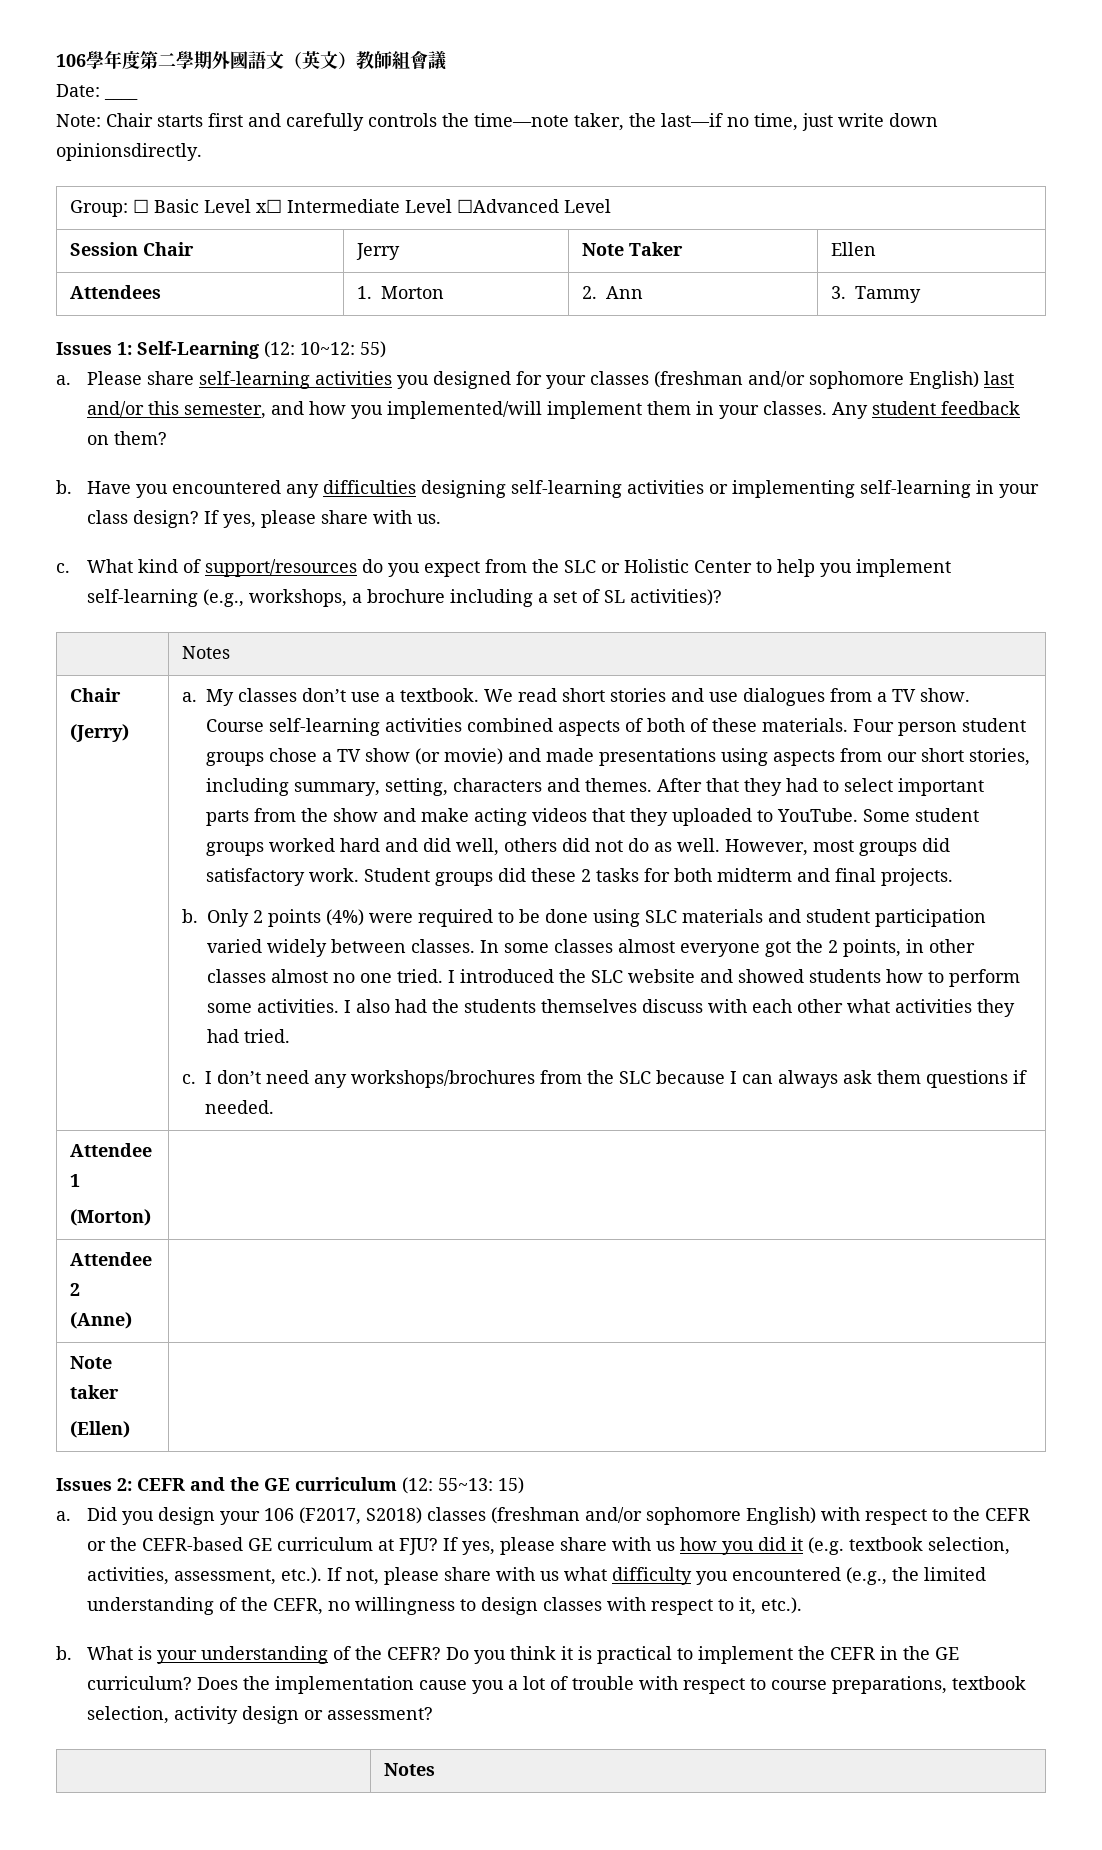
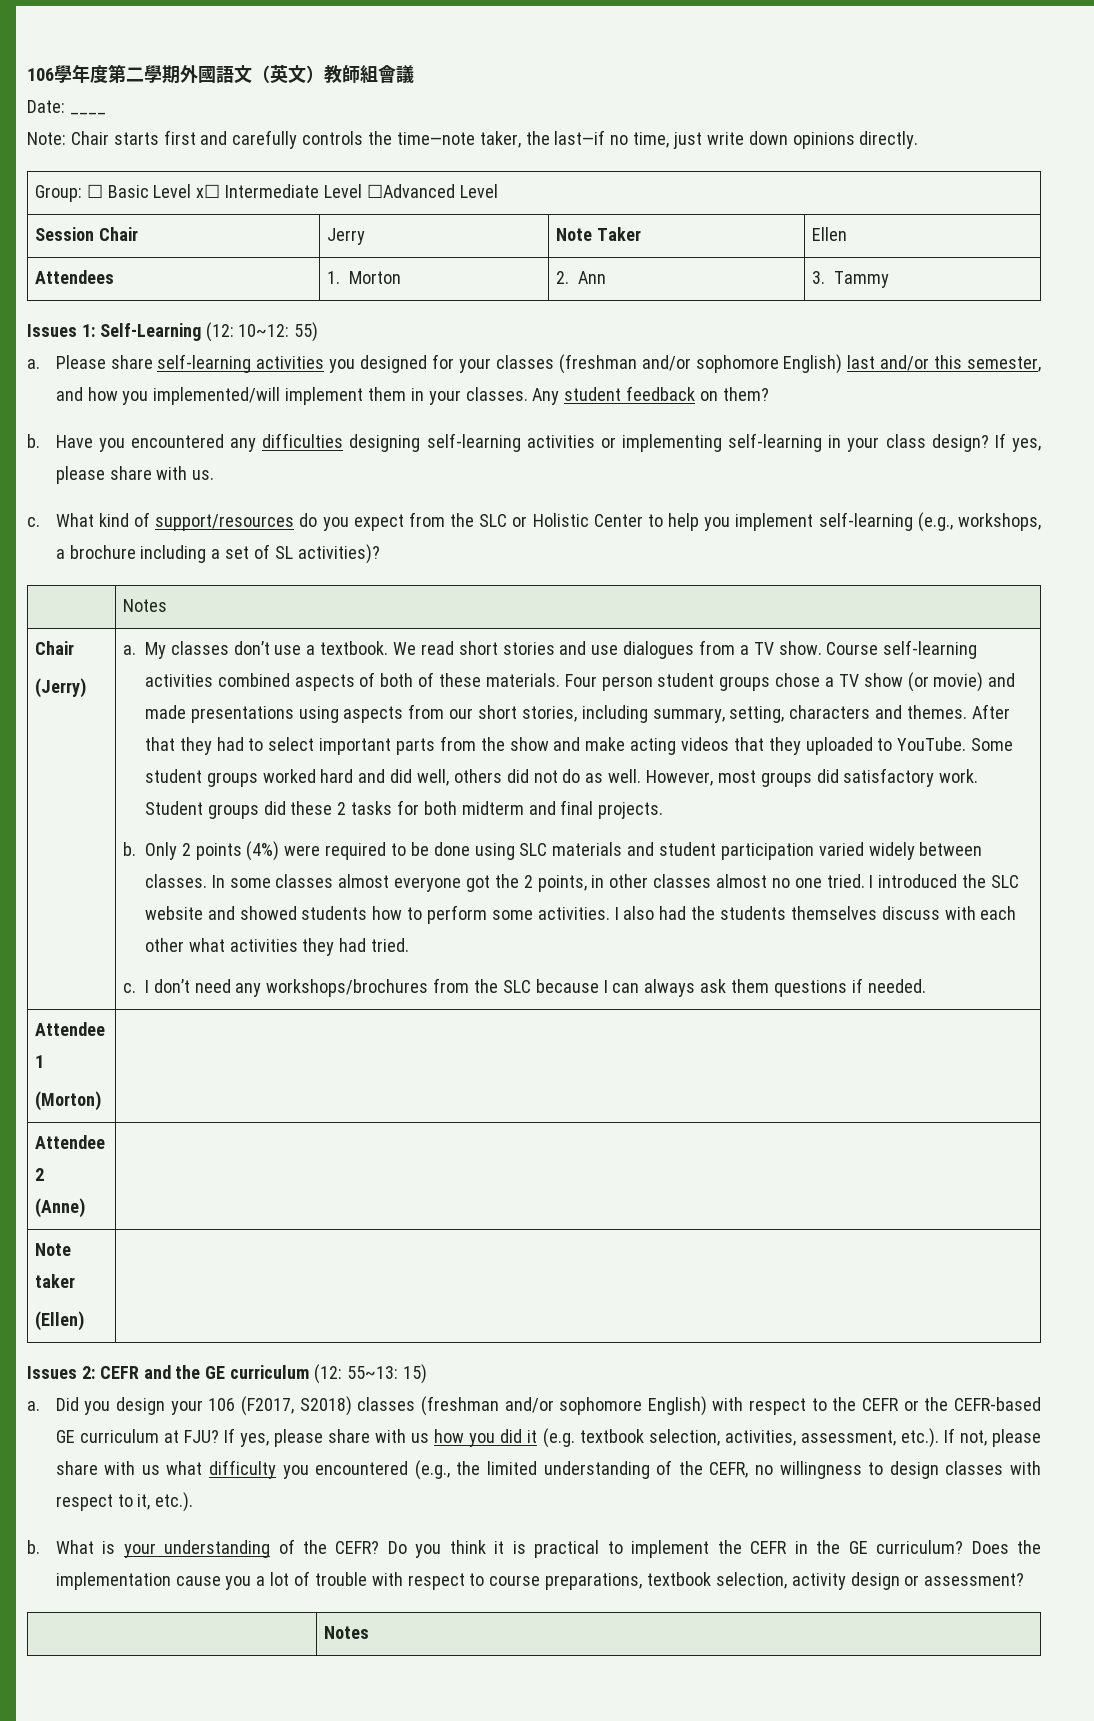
- Note: Chair starts first and carefully controls the time—note taker, the last—if no time, just write down opinionsdirectly.
+ Note: Chair starts first and carefully controls the time—note taker, the last—if no time, just write down opinions directly.

